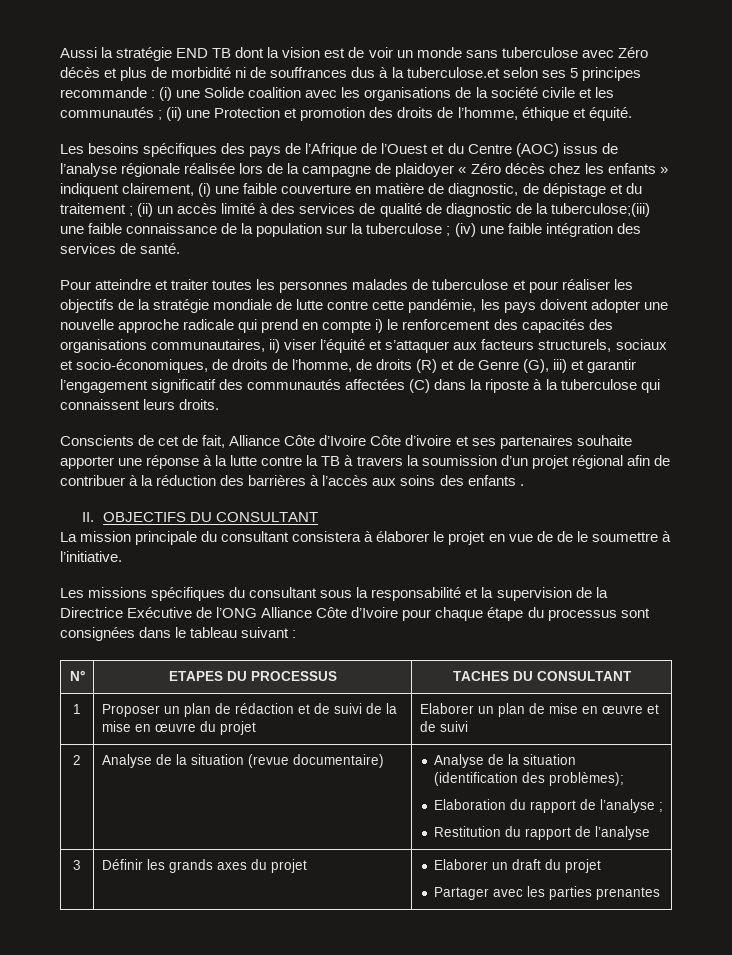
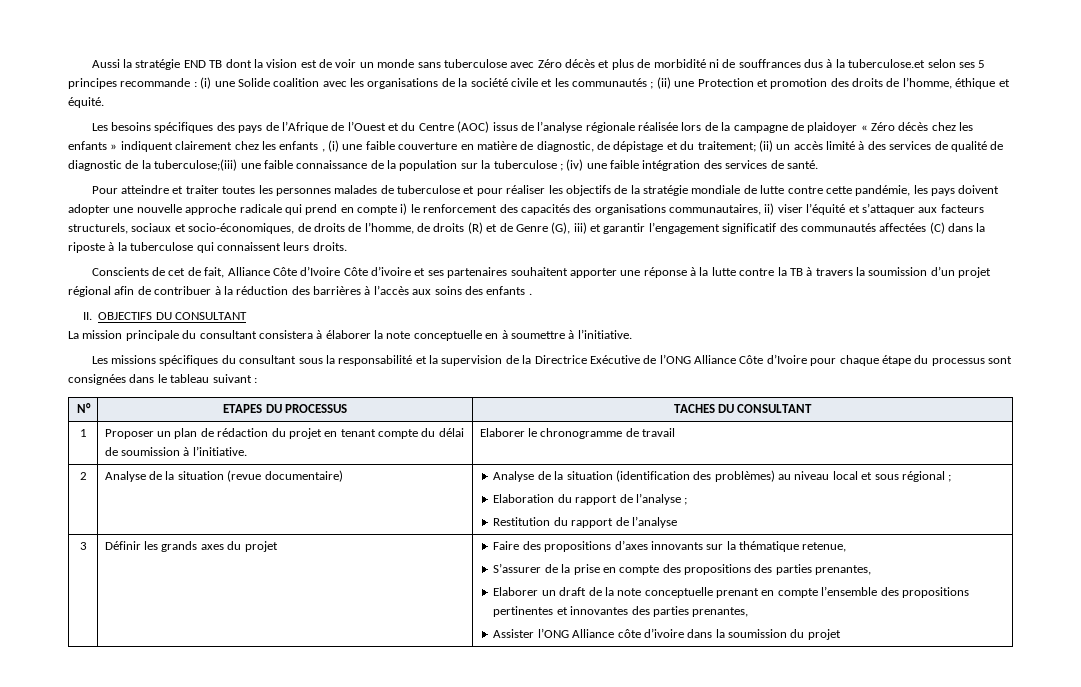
- Les besoins spécifiques des pays de l’Afrique de l’Ouest et du Centre (AOC) issus de l’analyse régionale réalisée lors de la campagne de plaidoyer « Zéro décès chez les enfants » indiquent clairement, (i) une faible couverture en matière de diagnostic, de dépistage et du traitement ;
+ Les besoins spécifiques des pays de l’Afrique de l’Ouest et du Centre (AOC) issus de l’analyse régionale réalisée lors de la campagne de plaidoyer « Zéro décès chez les enfants » indiquent clairement chez les enfants , (i) une faible couverture en matière de diagnostic, de dépistage et du traitement;
- Conscients de cet de fait, Alliance Côte d’Ivoire Côte d’ivoire et ses partenaires souhaite apporter une réponse à la lutte contre la TB à travers la soumission d’un projet régional afin de contribuer à la réduction des barrières à l’accès aux soins des enfants .
+ Conscients de cet de fait, Alliance Côte d’Ivoire Côte d’ivoire et ses partenaires souhaitent apporter une réponse à la lutte contre la TB à travers la soumission d’un projet régional afin de contribuer à la réduction des barrières à l’accès aux soins des enfants .
- La mission principale du consultant consistera à élaborer le projet en vue de de le soumettre à l’initiative.
+ La mission principale du consultant consistera à élaborer la note conceptuelle en à soumettre à l’initiative.
- 1 | Proposer un plan de rédaction et de suivi de la mise en œuvre du projet | Elaborer un plan de mise en œuvre et de suivi
+ 1 | Proposer un plan de rédaction du projet en tenant compte du délai de soumission à l’initiative. | Elaborer le chronogramme de travail
- 2 | Analyse de la situation (revue documentaire) | Analyse de la situation (identification des problèmes);
+ 2 | Analyse de la situation (revue documentaire) | Analyse de la situation (identification des problèmes) au niveau local et sous régional ;
- Elaborer un draft du projet
- Partager avec les parties prenantes
+ Faire des propositions d’axes innovants sur la thématique retenue,
+ S’assurer de la prise en compte des propositions des parties prenantes,
+ Elaborer un draft de la note conceptuelle prenant en compte l’ensemble des propositions pertinentes et innovantes des parties prenantes,
+ Assister l’ONG Alliance côte d’ivoire dans la soumission du projet

